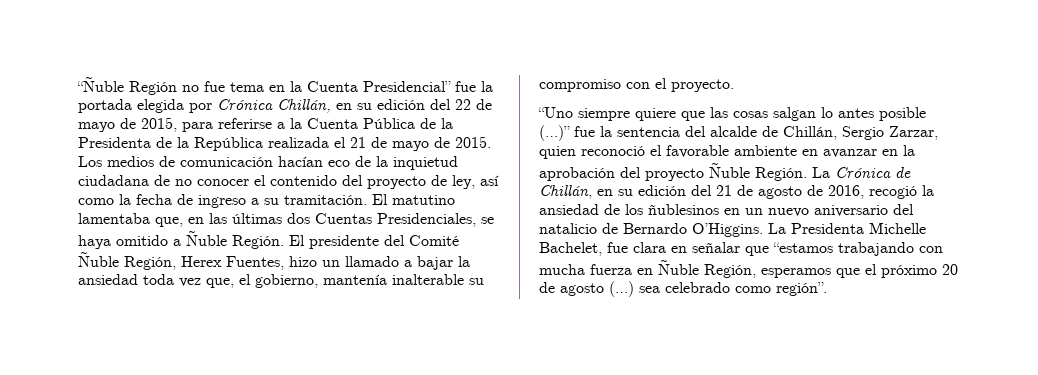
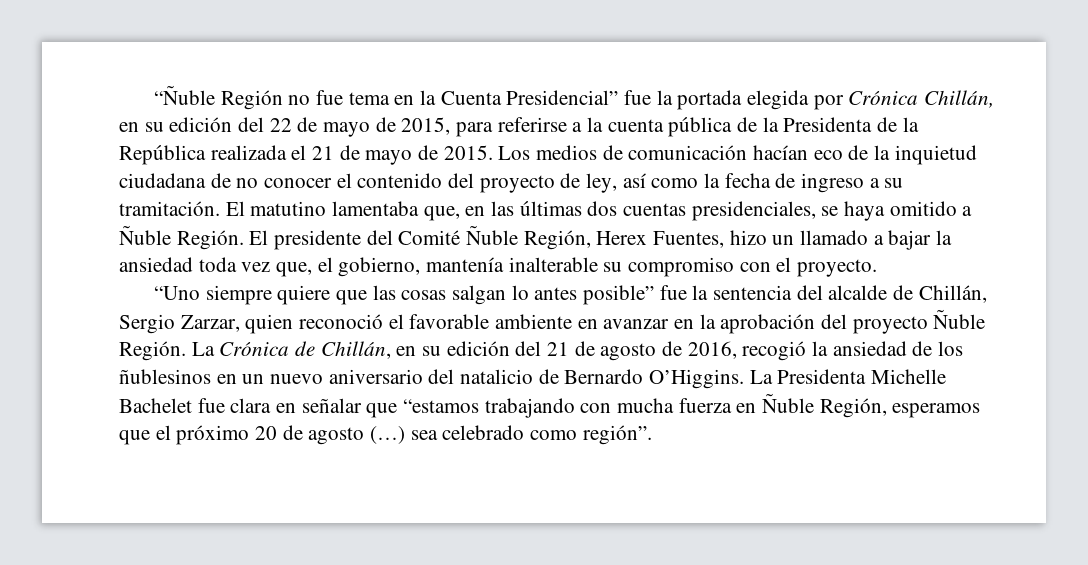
- “Ñuble Región no fue tema en la Cuenta Presidencial” fue la portada elegida por Crónica Chillán, en su edición del 22 de mayo de 2015, para referirse a la Cuenta Pública de la Presidenta de la República realizada el 21 de mayo de 2015.
+ “Ñuble Región no fue tema en la Cuenta Presidencial” fue la portada elegida por Crónica Chillán, en su edición del 22 de mayo de 2015, para referirse a la cuenta pública de la Presidenta de la República realizada el 21 de mayo de 2015.
- El matutino lamentaba que, en las últimas dos Cuentas Presidenciales, se haya omitido a Ñuble Región.
+ El matutino lamentaba que, en las últimas dos cuentas presidenciales, se haya omitido a Ñuble Región.
- “Uno siempre quiere que las cosas salgan lo antes posible (…)” fue la sentencia del alcalde de Chillán, Sergio Zarzar, quien reconoció el favorable ambiente en avanzar en la aprobación del proyecto Ñuble Región.
+ “Uno siempre quiere que las cosas salgan lo antes posible” fue la sentencia del alcalde de Chillán, Sergio Zarzar, quien reconoció el favorable ambiente en avanzar en la aprobación del proyecto Ñuble Región.
- La Presidenta Michelle Bachelet, fue clara en señalar que “estamos trabajando con mucha fuerza en Ñuble Región, esperamos que el próximo 20 de agosto (…) sea celebrado como región”.
+ La Presidenta Michelle Bachelet fue clara en señalar que “estamos trabajando con mucha fuerza en Ñuble Región, esperamos que el próximo 20 de agosto (…) sea celebrado como región”.

